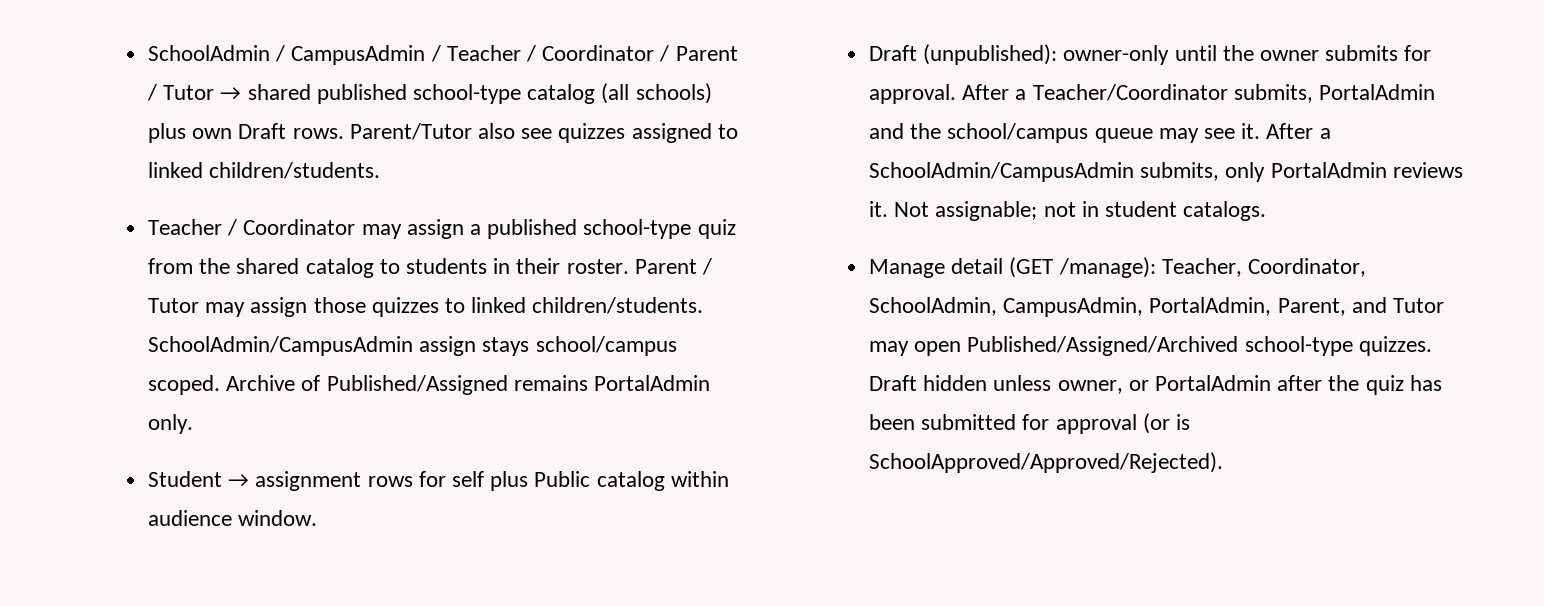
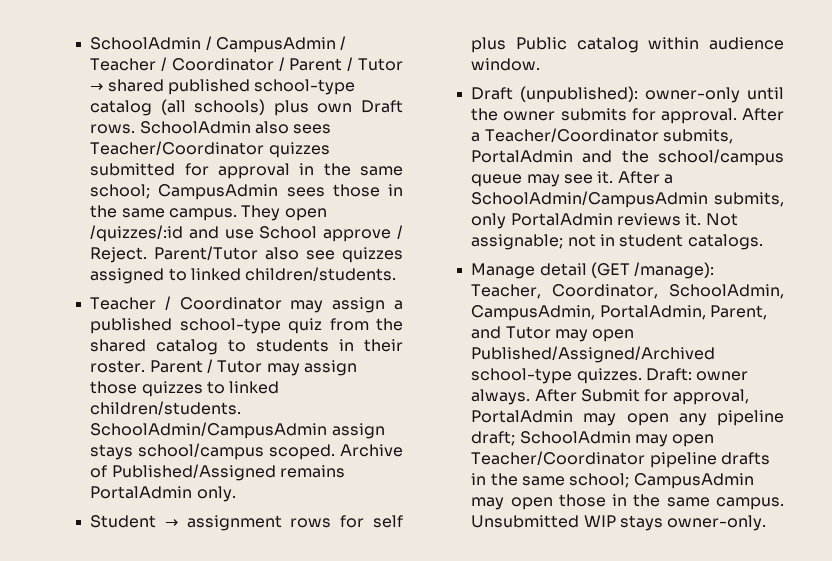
+ SchoolAdmin also sees Teacher/Coordinator quizzes submitted for approval in the same school; CampusAdmin sees those in the same campus. They open /quizzes/:id and use School approve / Reject.
- Draft hidden unless owner, or PortalAdmin after the quiz has been submitted for approval (or is SchoolApproved/Approved/Rejected).
+ Draft: owner always. After Submit for approval, PortalAdmin may open any pipeline draft; SchoolAdmin may open Teacher/Coordinator pipeline drafts in the same school; CampusAdmin may open those in the same campus. Unsubmitted WIP stays owner-only.

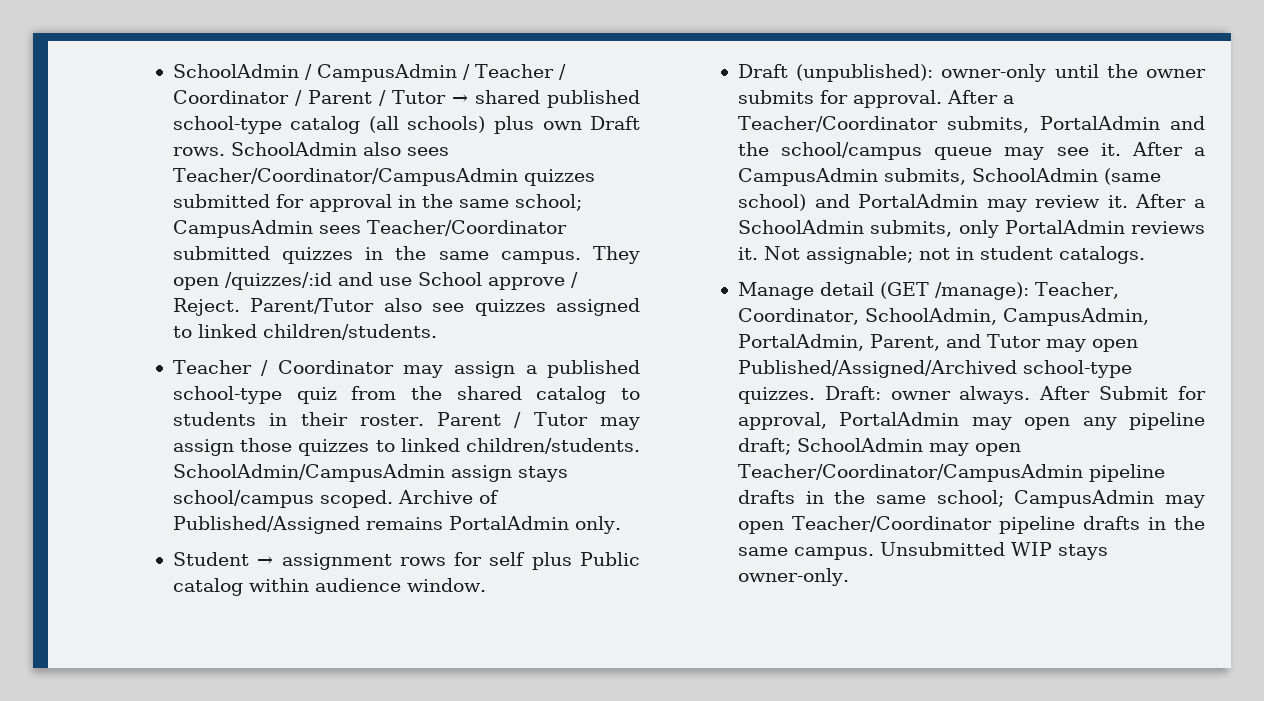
- SchoolAdmin also sees Teacher/Coordinator quizzes submitted for approval in the same school; CampusAdmin sees those in the same campus.
+ SchoolAdmin also sees Teacher/Coordinator/CampusAdmin quizzes submitted for approval in the same school; CampusAdmin sees Teacher/Coordinator submitted quizzes in the same campus.
- After a SchoolAdmin/CampusAdmin submits, only PortalAdmin reviews it.
+ After a CampusAdmin submits, SchoolAdmin (same school) and PortalAdmin may review it. After a SchoolAdmin submits, only PortalAdmin reviews it.
- After Submit for approval, PortalAdmin may open any pipeline draft; SchoolAdmin may open Teacher/Coordinator pipeline drafts in the same school; CampusAdmin may open those in the same campus.
+ After Submit for approval, PortalAdmin may open any pipeline draft; SchoolAdmin may open Teacher/Coordinator/CampusAdmin pipeline drafts in the same school; CampusAdmin may open Teacher/Coordinator pipeline drafts in the same campus.

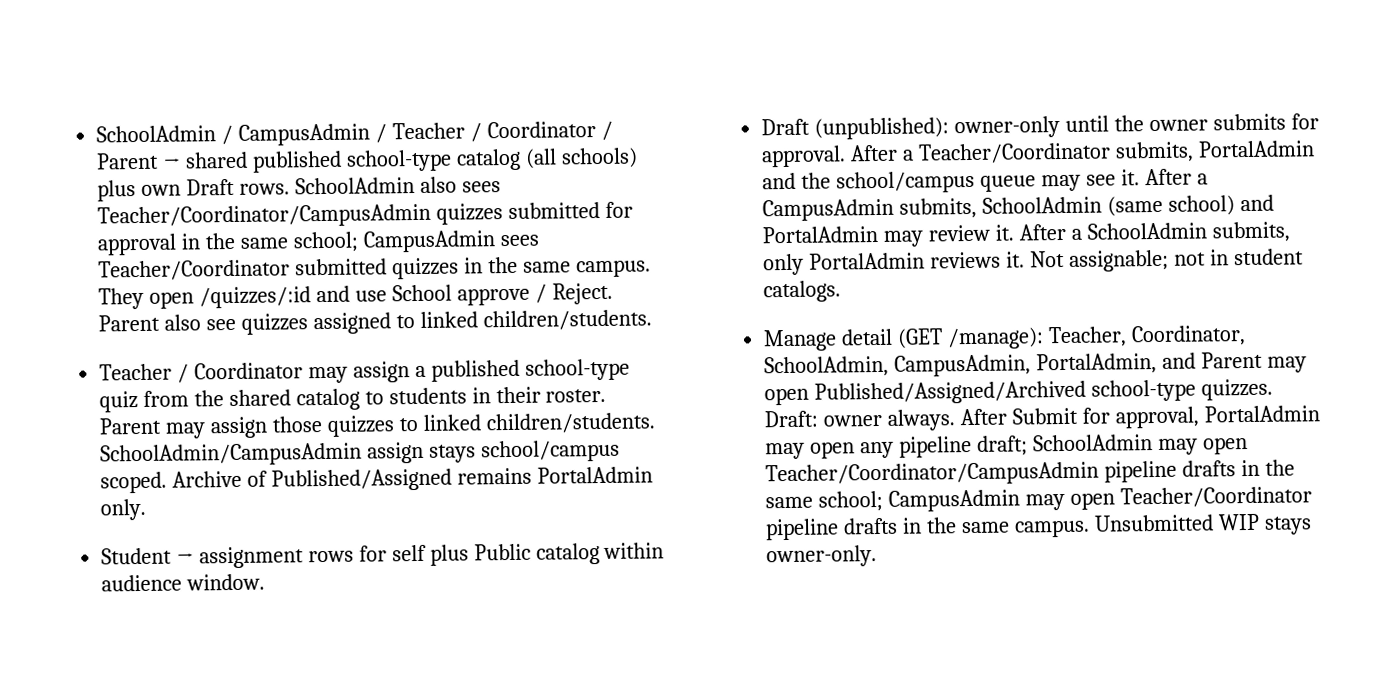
- SchoolAdmin / CampusAdmin / Teacher / Coordinator / Parent / Tutor → shared published school-type catalog (all schools) plus own Draft rows.
+ SchoolAdmin / CampusAdmin / Teacher / Coordinator / Parent → shared published school-type catalog (all schools) plus own Draft rows.
- Parent/Tutor also see quizzes assigned to linked children/students.
+ Parent also see quizzes assigned to linked children/students.
- Parent / Tutor may assign those quizzes to linked children/students.
+ Parent may assign those quizzes to linked children/students.
- Manage detail (GET /manage): Teacher, Coordinator, SchoolAdmin, CampusAdmin, PortalAdmin, Parent, and Tutor may open Published/Assigned/Archived school-type quizzes.
+ Manage detail (GET /manage): Teacher, Coordinator, SchoolAdmin, CampusAdmin, PortalAdmin, and Parent may open Published/Assigned/Archived school-type quizzes.

